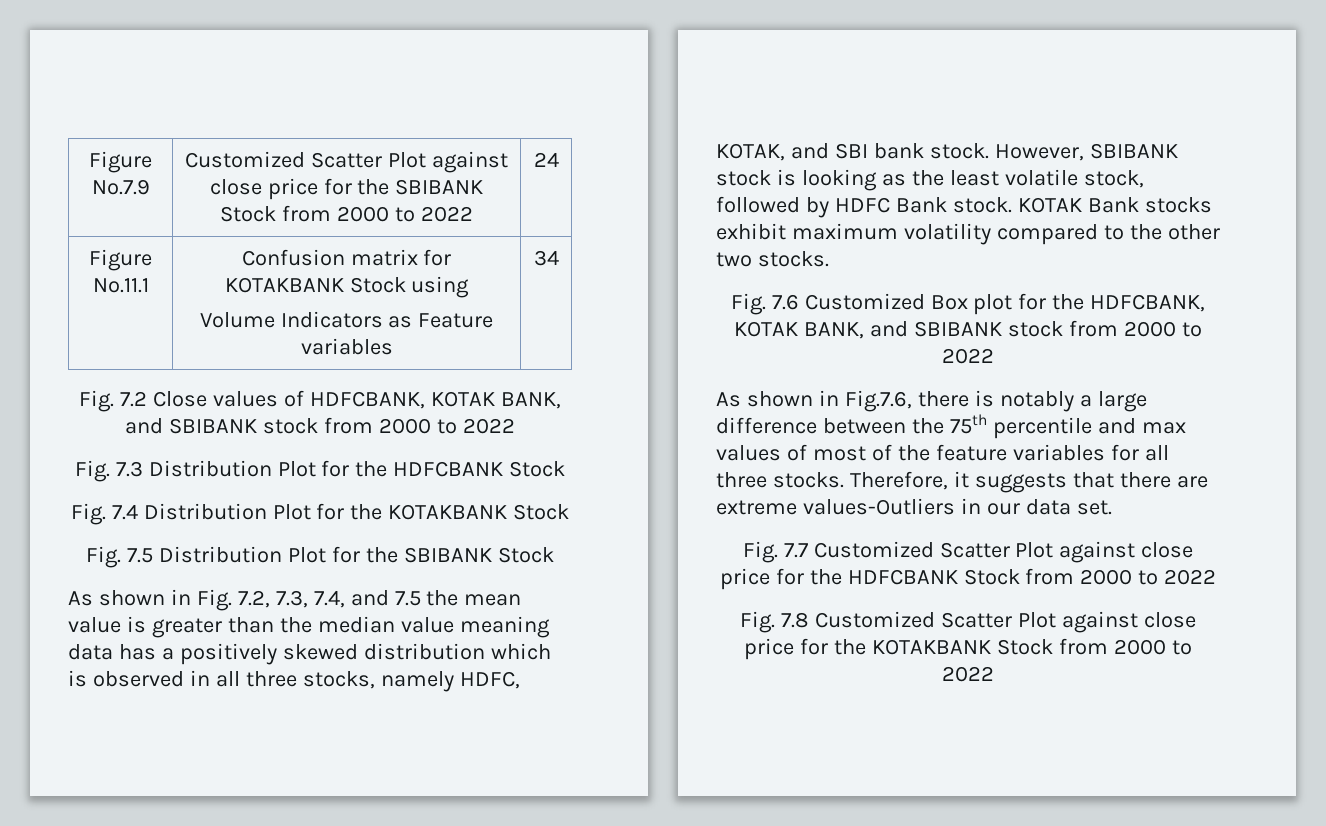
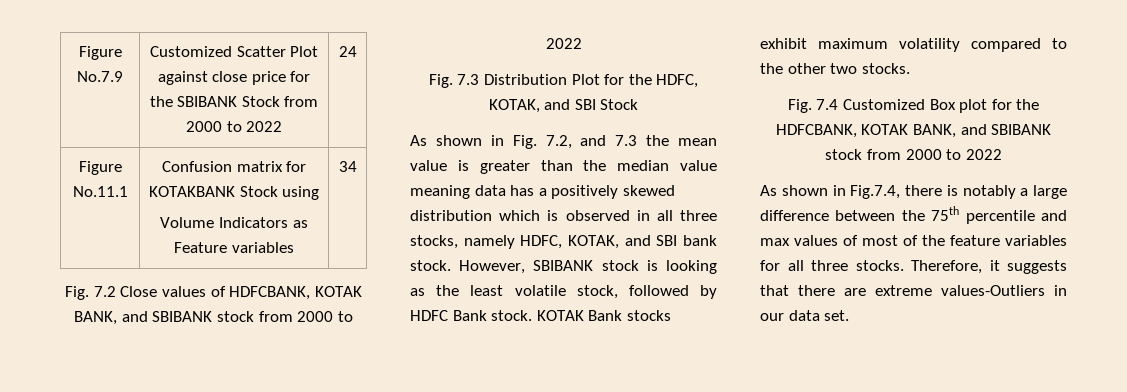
- Fig. 7.3 Distribution Plot for the HDFCBANK Stock
- Fig. 7.4 Distribution Plot for the KOTAKBANK Stock
- Fig. 7.5 Distribution Plot for the SBIBANK Stock
+ Fig. 7.3 Distribution Plot for the HDFC, KOTAK, and SBI Stock
- As shown in Fig. 7.2, 7.3, 7.4, and 7.5 the mean value is greater than the median value meaning data has a positively skewed distribution which is observed in all three stocks, namely HDFC, KOTAK, and SBI bank stock.
+ As shown in Fig. 7.2, and 7.3 the mean value is greater than the median value meaning data has a positively skewed distribution which is observed in all three stocks, namely HDFC, KOTAK, and SBI bank stock.
- Fig. 7.6 Customized Box plot for the HDFCBANK, KOTAK BANK, and SBIBANK stock from 2000 to 2022
+ Fig. 7.4 Customized Box plot for the HDFCBANK, KOTAK BANK, and SBIBANK stock from 2000 to 2022
- As shown in Fig.7.6, there is notably a large difference between the 75th percentile and max values of most of the feature variables for all three stocks.
+ As shown in Fig.7.4, there is notably a large difference between the 75th percentile and max values of most of the feature variables for all three stocks.
- Fig. 7.7 Customized Scatter Plot against close price for the HDFCBANK Stock from 2000 to 2022
- Fig. 7.8 Customized Scatter Plot against close price for the KOTAKBANK Stock from 2000 to 2022

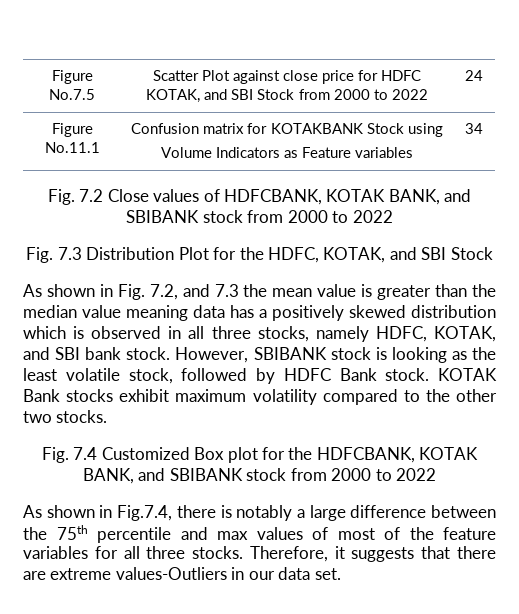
- Figure No.7.9 | Customized Scatter Plot against close price for the SBIBANK Stock from 2000 to 2022 | 24
+ Figure No.7.5 | Scatter Plot against close price for HDFC KOTAK, and SBI Stock from 2000 to 2022 | 24

